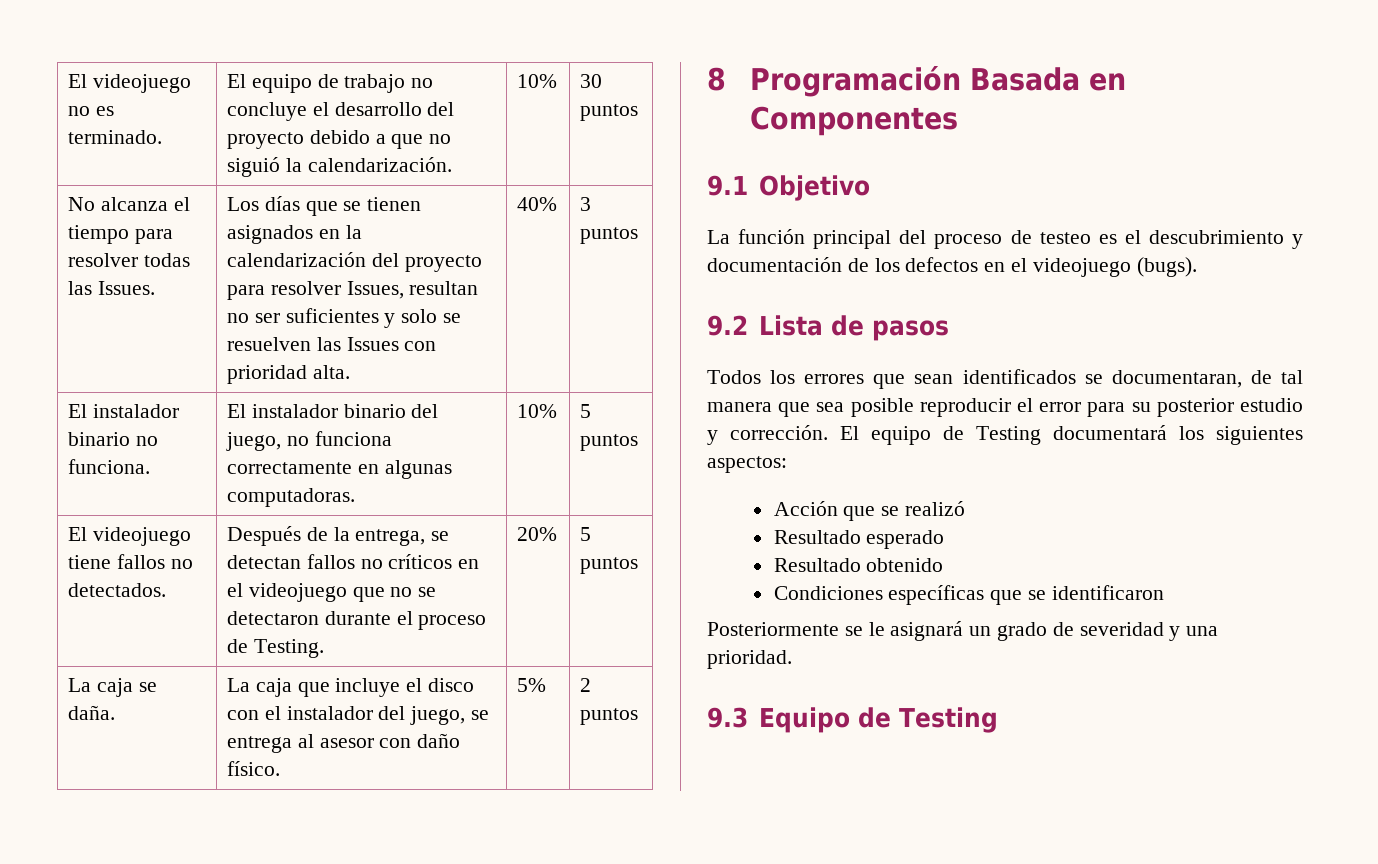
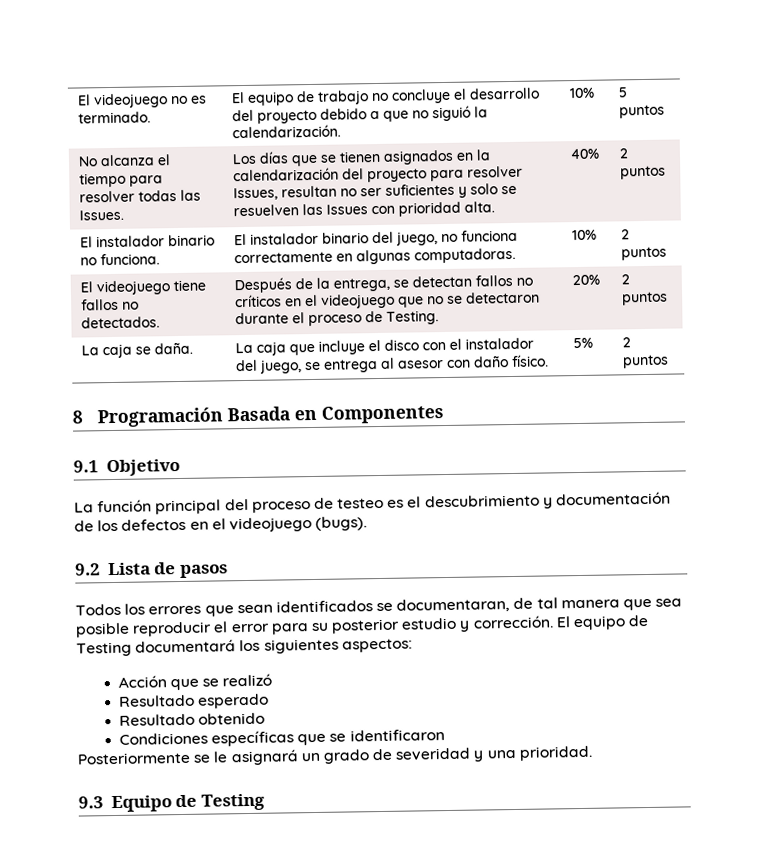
- El videojuego no es terminado. | El equipo de trabajo no concluye el desarrollo del proyecto debido a que no siguió la calendarización. | 10% | 30 puntos
+ El videojuego no es terminado. | El equipo de trabajo no concluye el desarrollo del proyecto debido a que no siguió la calendarización. | 10% | 5 puntos
- No alcanza el tiempo para resolver todas las Issues. | Los días que se tienen asignados en la calendarización del proyecto para resolver Issues, resultan no ser suficientes y solo se resuelven las Issues con prioridad alta. | 40% | 3 puntos
+ No alcanza el tiempo para resolver todas las Issues. | Los días que se tienen asignados en la calendarización del proyecto para resolver Issues, resultan no ser suficientes y solo se resuelven las Issues con prioridad alta. | 40% | 2 puntos
- El instalador binario no funciona. | El instalador binario del juego, no funciona correctamente en algunas computadoras. | 10% | 5 puntos
+ El instalador binario no funciona. | El instalador binario del juego, no funciona correctamente en algunas computadoras. | 10% | 2 puntos
- El videojuego tiene fallos no detectados. | Después de la entrega, se detectan fallos no críticos en el videojuego que no se detectaron durante el proceso de Testing. | 20% | 5 puntos
+ El videojuego tiene fallos no detectados. | Después de la entrega, se detectan fallos no críticos en el videojuego que no se detectaron durante el proceso de Testing. | 20% | 2 puntos

